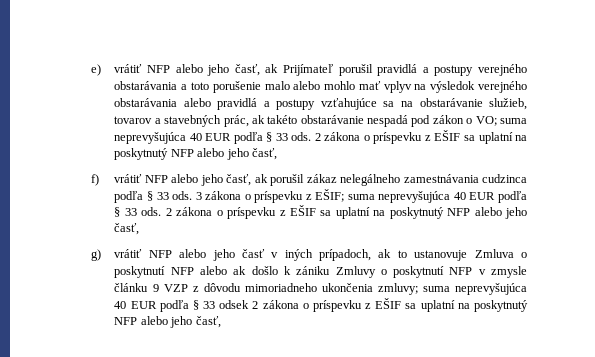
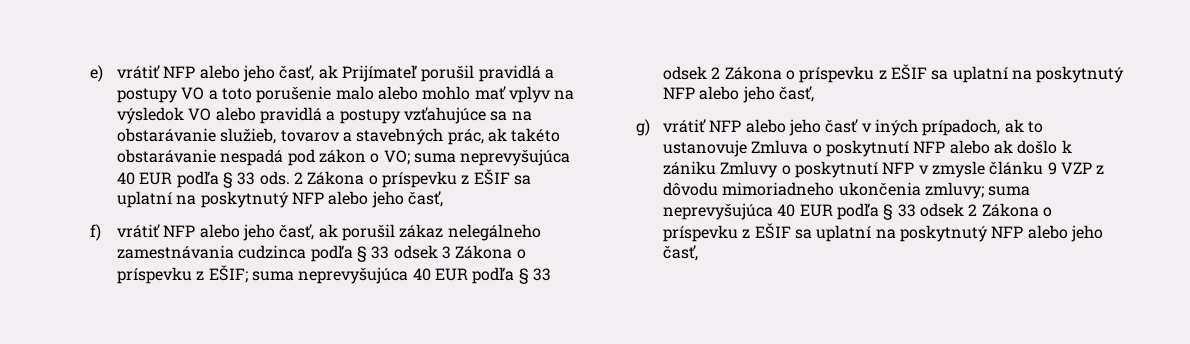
- e) vrátiť NFP alebo jeho časť, ak Prijímateľ porušil pravidlá a postupy verejného obstarávania a toto porušenie malo alebo mohlo mať vplyv na výsledok verejného obstarávania alebo pravidlá a postupy vzťahujúce sa na obstarávanie služieb, tovarov a stavebných prác, ak takéto obstarávanie nespadá pod zákon o VO; suma neprevyšujúca 40 EUR podľa § 33 ods. 2 zákona o príspevku z EŠIF sa uplatní na poskytnutý NFP alebo jeho časť,
+ e) vrátiť NFP alebo jeho časť, ak Prijímateľ porušil pravidlá a postupy VO a toto porušenie malo alebo mohlo mať vplyv na výsledok VO alebo pravidlá a postupy vzťahujúce sa na obstarávanie služieb, tovarov a stavebných prác, ak takéto obstarávanie nespadá pod zákon o VO; suma neprevyšujúca 40 EUR podľa § 33 ods. 2 Zákona o príspevku z EŠIF sa uplatní na poskytnutý NFP alebo jeho časť,
- f) vrátiť NFP alebo jeho časť, ak porušil zákaz nelegálneho zamestnávania cudzinca podľa § 33 ods. 3 zákona o príspevku z EŠIF; suma neprevyšujúca 40 EUR podľa § 33 ods. 2 zákona o príspevku z EŠIF sa uplatní na poskytnutý NFP alebo jeho časť,
+ f) vrátiť NFP alebo jeho časť, ak porušil zákaz nelegálneho zamestnávania cudzinca podľa § 33 odsek 3 Zákona o príspevku z EŠIF; suma neprevyšujúca 40 EUR podľa § 33 odsek 2 Zákona o príspevku z EŠIF sa uplatní na poskytnutý NFP alebo jeho časť,
- g) vrátiť NFP alebo jeho časť v iných prípadoch, ak to ustanovuje Zmluva o poskytnutí NFP alebo ak došlo k zániku Zmluvy o poskytnutí NFP v zmysle článku 9 VZP z dôvodu mimoriadneho ukončenia zmluvy; suma neprevyšujúca 40 EUR podľa § 33 odsek 2 zákona o príspevku z EŠIF sa uplatní na poskytnutý NFP alebo jeho časť,
+ g) vrátiť NFP alebo jeho časť v iných prípadoch, ak to ustanovuje Zmluva o poskytnutí NFP alebo ak došlo k zániku Zmluvy o poskytnutí NFP v zmysle článku 9 VZP z dôvodu mimoriadneho ukončenia zmluvy; suma neprevyšujúca 40 EUR podľa § 33 odsek 2 Zákona o príspevku z EŠIF sa uplatní na poskytnutý NFP alebo jeho časť,

